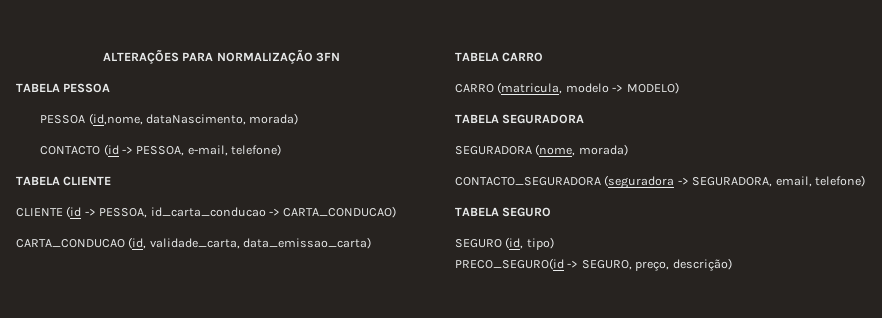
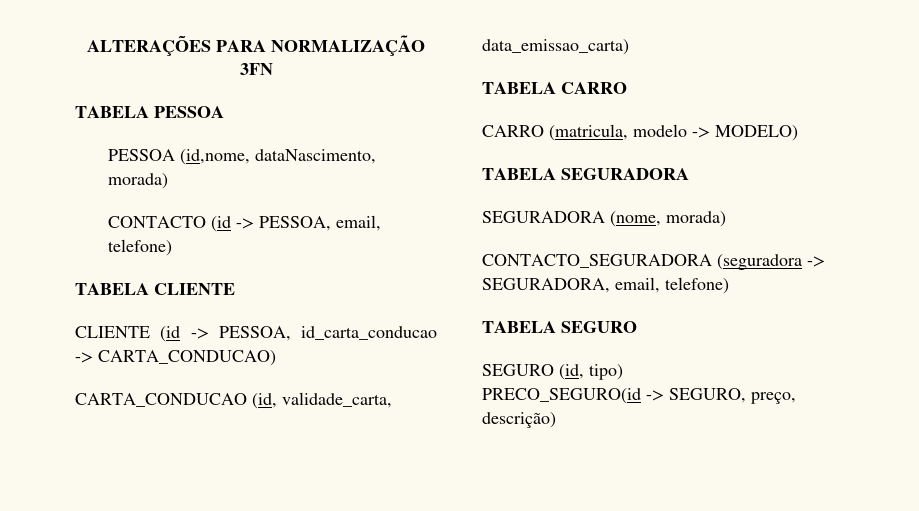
- CONTACTO (id -> PESSOA, e-mail, telefone)
+ CONTACTO (id -> PESSOA, email, telefone)

